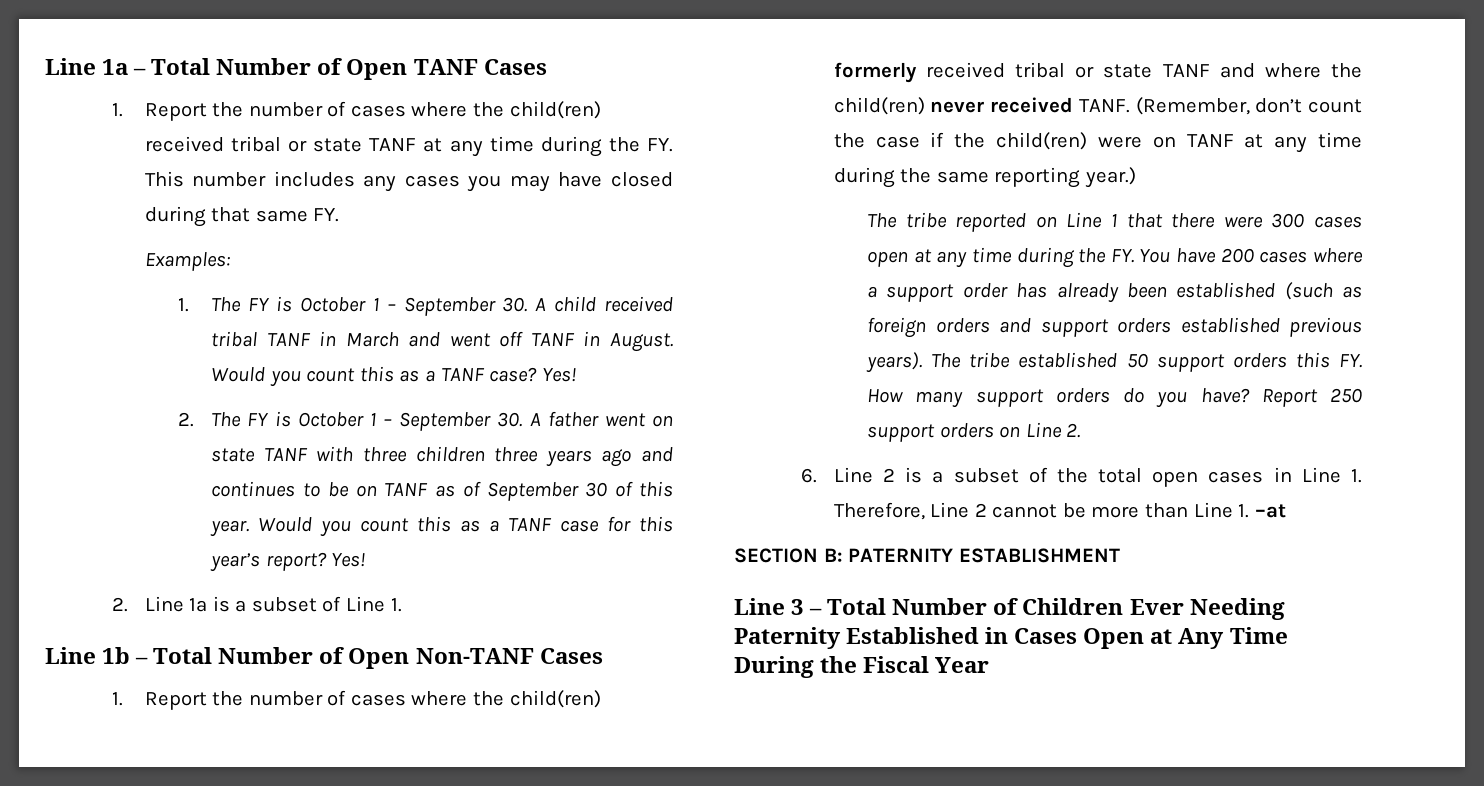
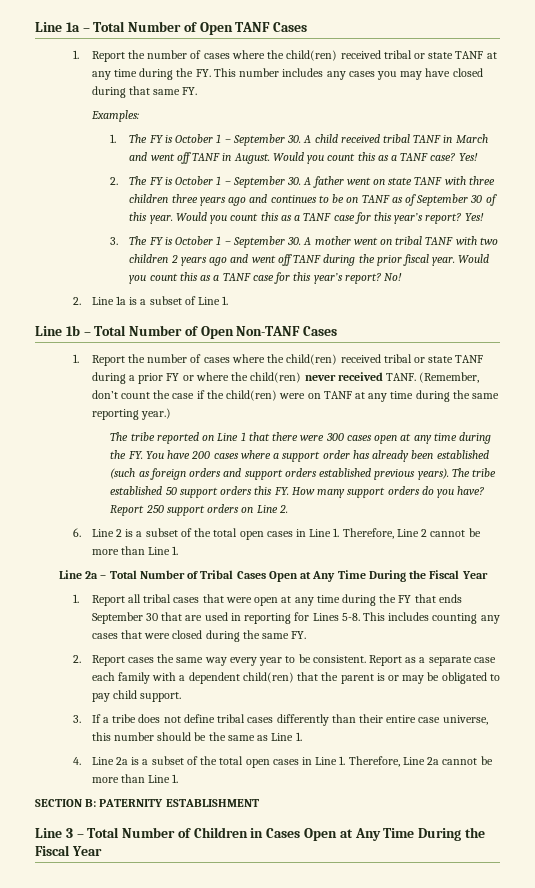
+ 3. The FY is October 1 – September 30. A mother went on tribal TANF with two children 2 years ago and went off TANF during the prior fiscal year. Would you count this as a TANF case for this year’s report? No!
- 1. Report the number of cases where the child(ren) formerly received tribal or state TANF and where the child(ren) never received TANF.
+ 1. Report the number of cases where the child(ren) received tribal or state TANF during a prior FY or where the child(ren) never received TANF.
- 6. Line 2 is a subset of the total open cases in Line 1. Therefore, Line 2 cannot be more than Line 1. –at
+ 6. Line 2 is a subset of the total open cases in Line 1. Therefore, Line 2 cannot be more than Line 1.
+ Line 2a – Total Number of Tribal Cases Open at Any Time During the Fiscal Year
+ 1. Report all tribal cases that were open at any time during the FY that ends September 30 that are used in reporting for Lines 5-8. This includes counting any cases that were closed during the same FY.
+ 2. Report cases the same way every year to be consistent. Report as a separate case each family with a dependent child(ren) that the parent is or may be obligated to pay child support.
+ 3. If a tribe does not define tribal cases differently than their entire case universe, this number should be the same as Line 1.
+ 4. Line 2a is a subset of the total open cases in Line 1. Therefore, Line 2a cannot be more than Line 1.
- Line 3 – Total Number of Children Ever Needing Paternity Established in Cases Open at Any Time During the Fiscal Year
+ Line 3 – Total Number of Children in Cases Open at Any Time During the Fiscal Year

